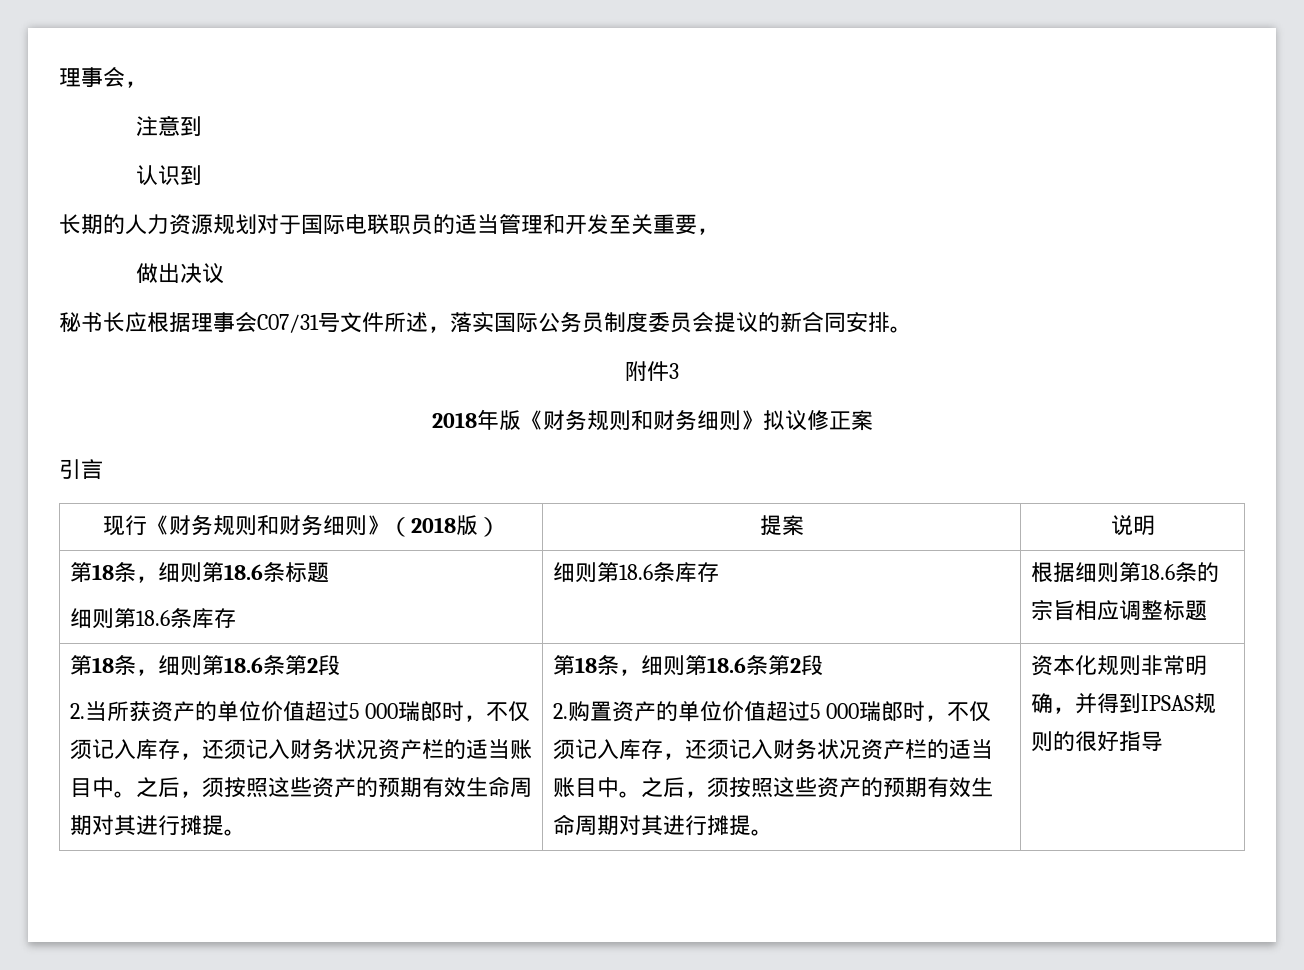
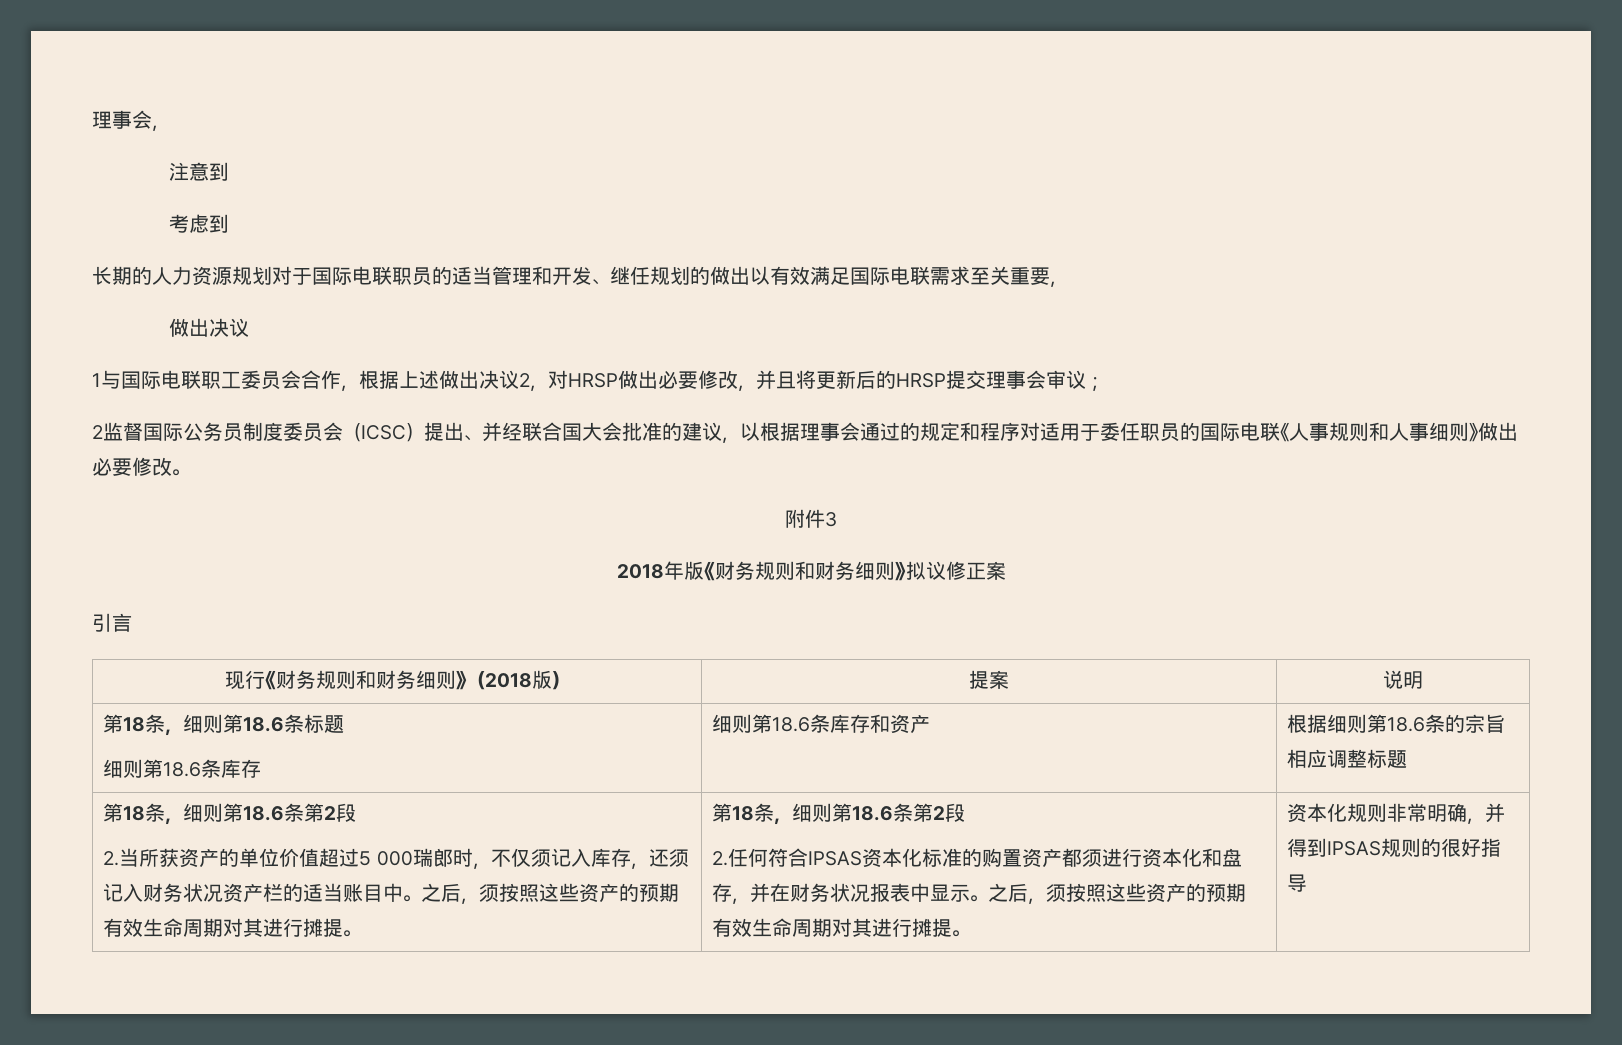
- 认识到
+ 考虑到
- 长期的人力资源规划对于国际电联职员的适当管理和开发至关重要，
+ 长期的人力资源规划对于国际电联职员的适当管理和开发、继任规划的做出以有效满足国际电联需求至关重要，
- 秘书长应根据理事会C07/31号文件所述，落实国际公务员制度委员会提议的新合同安排。
+ 1与国际电联职工委员会合作，根据上述做出决议2，对HRSP做出必要修改，并且将更新后的HRSP提交理事会审议；
+ 2监督国际公务员制度委员会（ICSC）提出、并经联合国大会批准的建议，以根据理事会通过的规定和程序对适用于委任职员的国际电联《人事规则和人事细则》做出必要修改。
  第18条，细则第18.6条标题
- 细则第18.6条库存 | 细则第18.6条库存 | 根据细则第18.6条的宗旨相应调整标题
+ 细则第18.6条库存 | 细则第18.6条库存和资产 | 根据细则第18.6条的宗旨相应调整标题
- 2.购置资产的单位价值超过5 000瑞郎时，不仅须记入库存，还须记入财务状况资产栏的适当账目中。
+ 2.任何符合IPSAS资本化标准的购置资产都须进行资本化和盘存，并在财务状况报表中显示。

